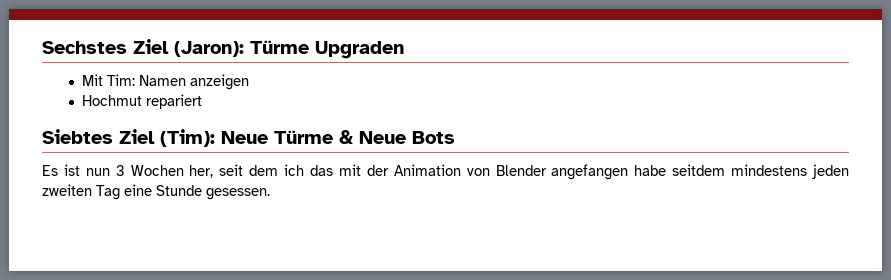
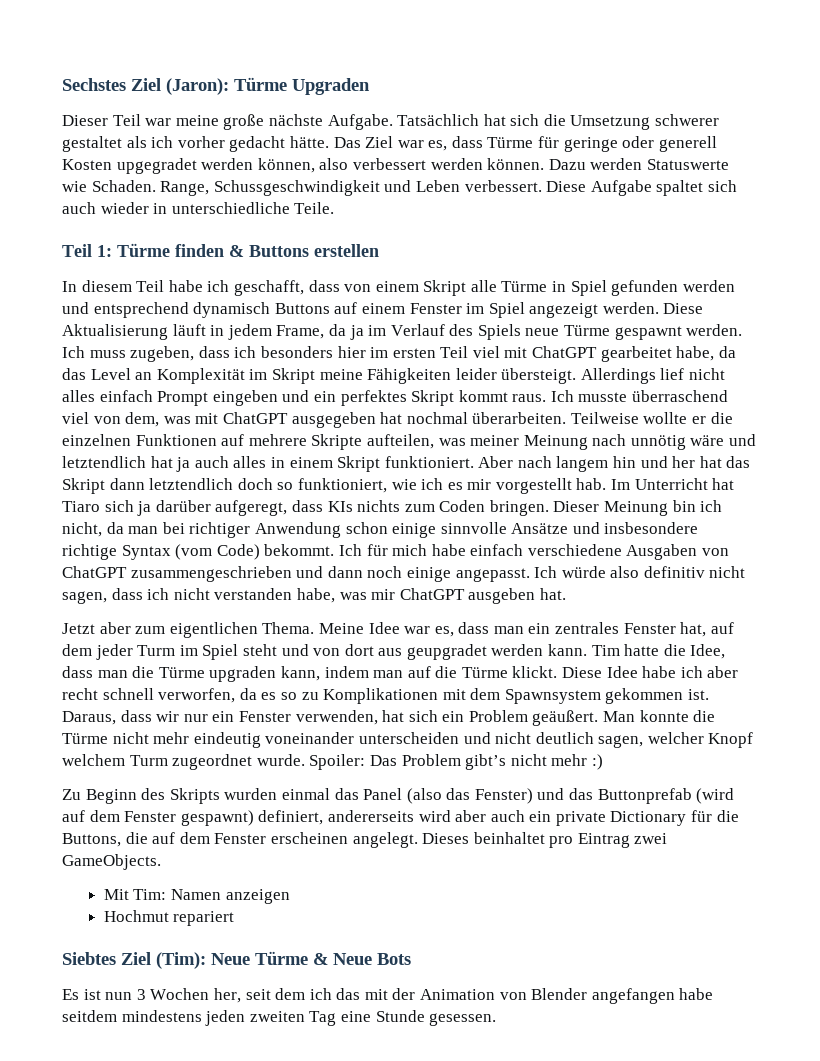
+ Dieser Teil war meine große nächste Aufgabe. Tatsächlich hat sich die Umsetzung schwerer gestaltet als ich vorher gedacht hätte. Das Ziel war es, dass Türme für geringe oder generell Kosten upgegradet werden können, also verbessert werden können. Dazu werden Statuswerte wie Schaden. Range, Schussgeschwindigkeit und Leben verbessert. Diese Aufgabe spaltet sich auch wieder in unterschiedliche Teile.
+ Teil 1: Türme finden & Buttons erstellen
+ In diesem Teil habe ich geschafft, dass von einem Skript alle Türme in Spiel gefunden werden und entsprechend dynamisch Buttons auf einem Fenster im Spiel angezeigt werden. Diese Aktualisierung läuft in jedem Frame, da ja im Verlauf des Spiels neue Türme gespawnt werden. Ich muss zugeben, dass ich besonders hier im ersten Teil viel mit ChatGPT gearbeitet habe, da das Level an Komplexität im Skript meine Fähigkeiten leider übersteigt. Allerdings lief nicht alles einfach Prompt eingeben und ein perfektes Skript kommt raus. Ich musste überraschend viel von dem, was mit ChatGPT ausgegeben hat nochmal überarbeiten. Teilweise wollte er die einzelnen Funktionen auf mehrere Skripte aufteilen, was meiner Meinung nach unnötig wäre und letztendlich hat ja auch alles in einem Skript funktioniert. Aber nach langem hin und her hat das Skript dann letztendlich doch so funktioniert, wie ich es mir vorgestellt hab. Im Unterricht hat Tiaro sich ja darüber aufgeregt, dass KIs nichts zum Coden bringen. Dieser Meinung bin ich nicht, da man bei richtiger Anwendung schon einige sinnvolle Ansätze und insbesondere richtige Syntax (vom Code) bekommt. Ich für mich habe einfach verschiedene Ausgaben von ChatGPT zusammengeschrieben und dann noch einige angepasst. Ich würde also definitiv nicht sagen, dass ich nicht verstanden habe, was mir ChatGPT ausgeben hat.
+ Jetzt aber zum eigentlichen Thema. Meine Idee war es, dass man ein zentrales Fenster hat, auf dem jeder Turm im Spiel steht und von dort aus geupgradet werden kann. Tim hatte die Idee, dass man die Türme upgraden kann, indem man auf die Türme klickt. Diese Idee habe ich aber recht schnell verworfen, da es so zu Komplikationen mit dem Spawnsystem gekommen ist. Daraus, dass wir nur ein Fenster verwenden, hat sich ein Problem geäußert. Man konnte die Türme nicht mehr eindeutig voneinander unterscheiden und nicht deutlich sagen, welcher Knopf welchem Turm zugeordnet wurde. Spoiler: Das Problem gibt’s nicht mehr :)
+ Zu Beginn des Skripts wurden einmal das Panel (also das Fenster) und das Buttonprefab (wird auf dem Fenster gespawnt) definiert, andererseits wird aber auch ein private Dictionary für die Buttons, die auf dem Fenster erscheinen angelegt. Dieses beinhaltet pro Eintrag zwei GameObjects.

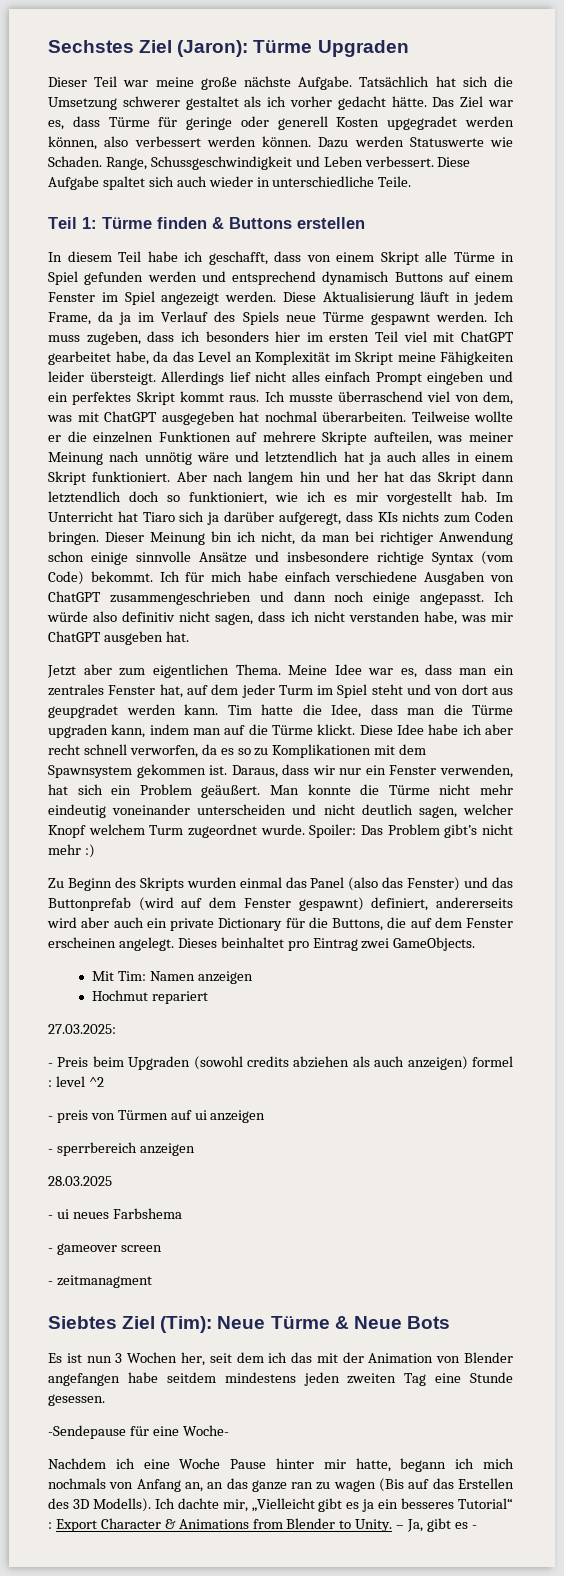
+ 27.03.2025:
+ - Preis beim Upgraden (sowohl credits abziehen als auch anzeigen) formel : level ^2
+ - preis von Türmen auf ui anzeigen
+ - sperrbereich anzeigen
+ 28.03.2025
+ - ui neues Farbshema
+ - gameover screen
+ - zeitmanagment
+ -Sendepause für eine Woche-
+ Nachdem ich eine Woche Pause hinter mir hatte, begann ich mich nochmals von Anfang an, an das ganze ran zu wagen (Bis auf das Erstellen des 3D Modells). Ich dachte mir, „Vielleicht gibt es ja ein besseres Tutorial“ : Export Character & Animations from Blender to Unity. – Ja, gibt es -

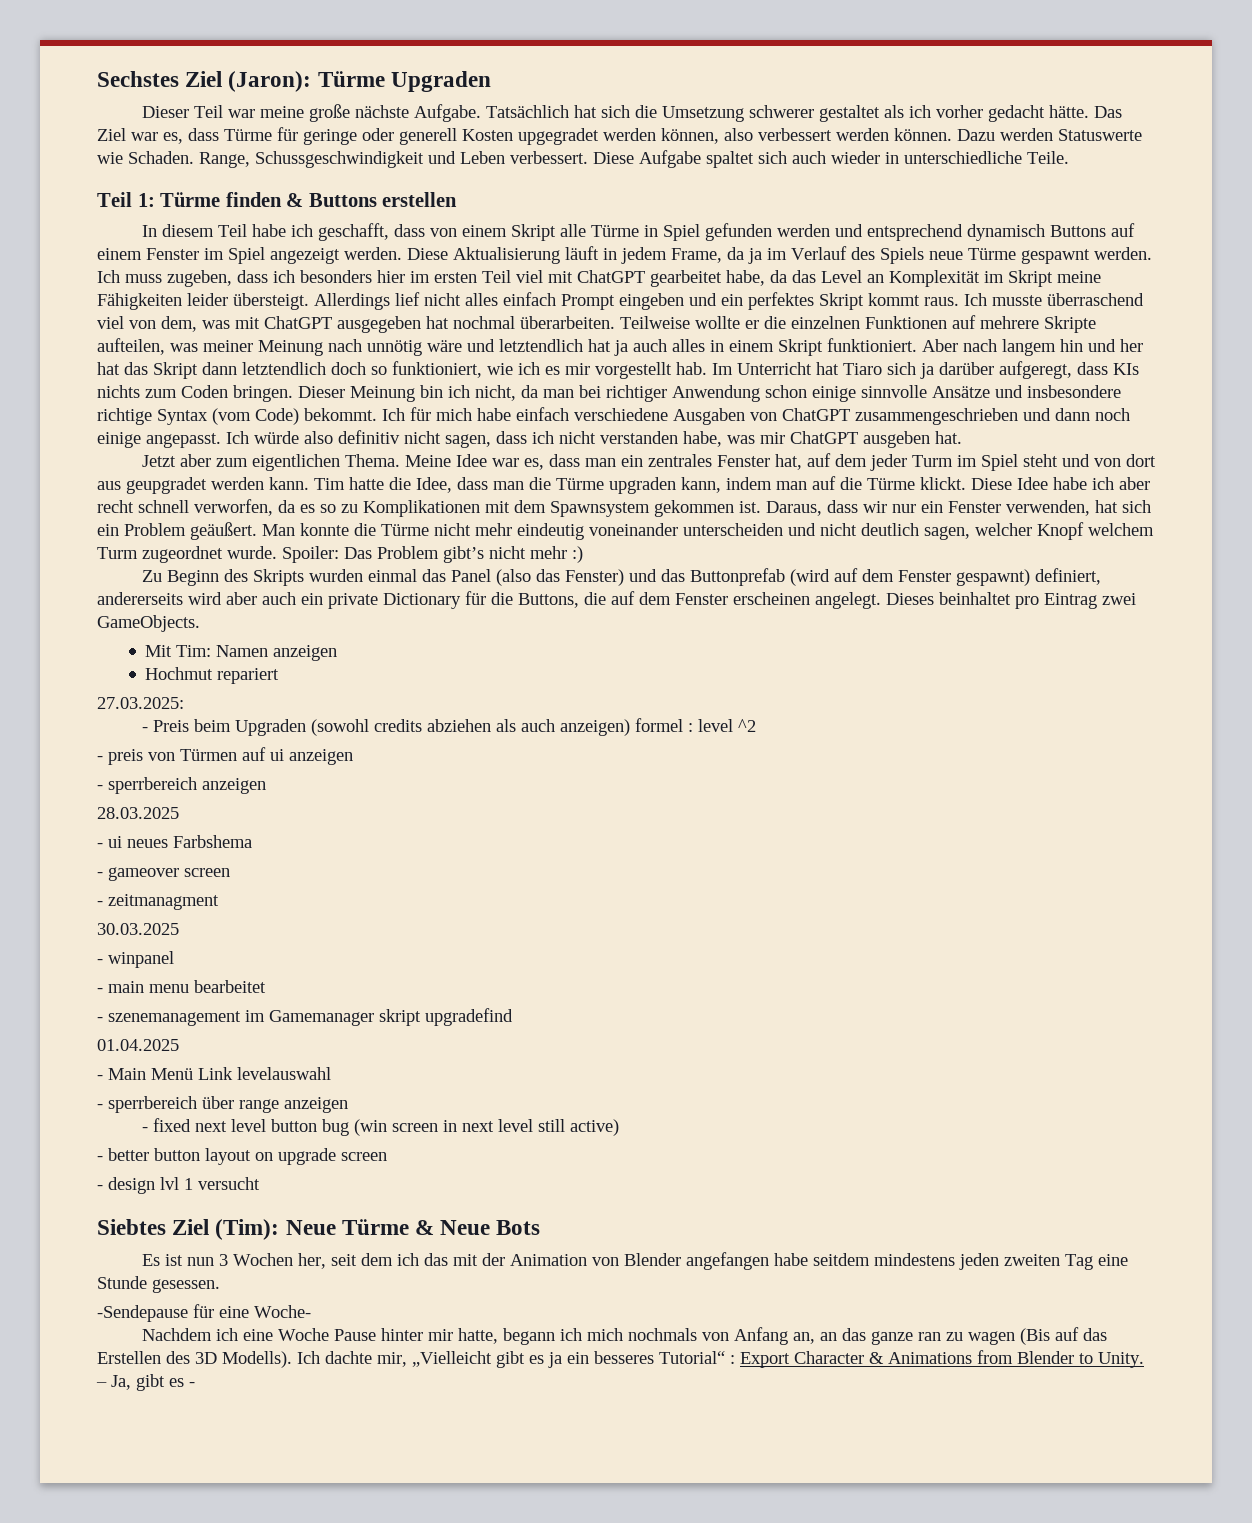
+ 30.03.2025
+ - winpanel
+ - main menu bearbeitet
+ - szenemanagement im Gamemanager skript upgradefind
+ 01.04.2025
+ - Main Menü Link levelauswahl
+ - sperrbereich über range anzeigen
+ - fixed next level button bug (win screen in next level still active)
+ - better button layout on upgrade screen
+ - design lvl 1 versucht

